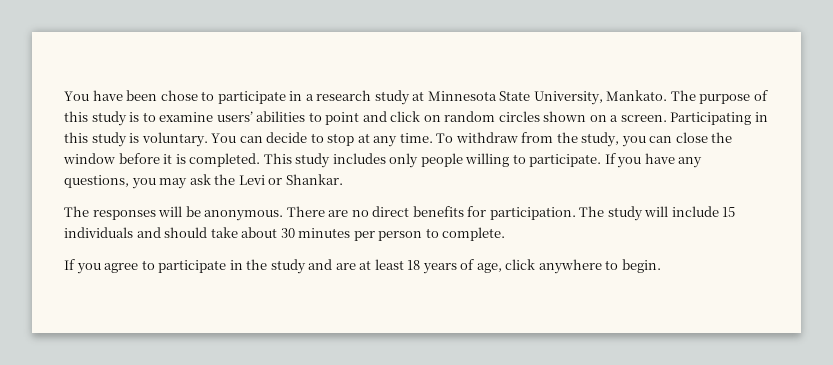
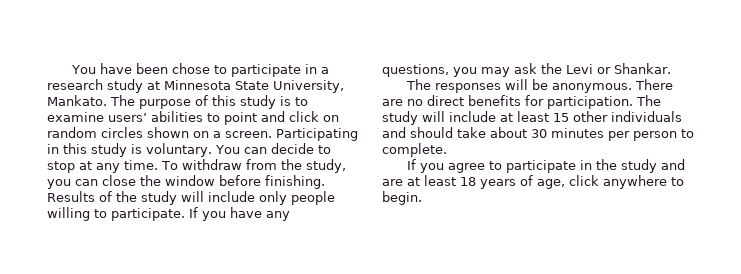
- To withdraw from the study, you can close the window before it is completed. This study includes only people willing to participate.
+ To withdraw from the study, you can close the window before finishing. Results of the study will include only people willing to participate.
- The study will include 15 individuals and should take about 30 minutes per person to complete.
+ The study will include at least 15 other individuals and should take about 30 minutes per person to complete.

